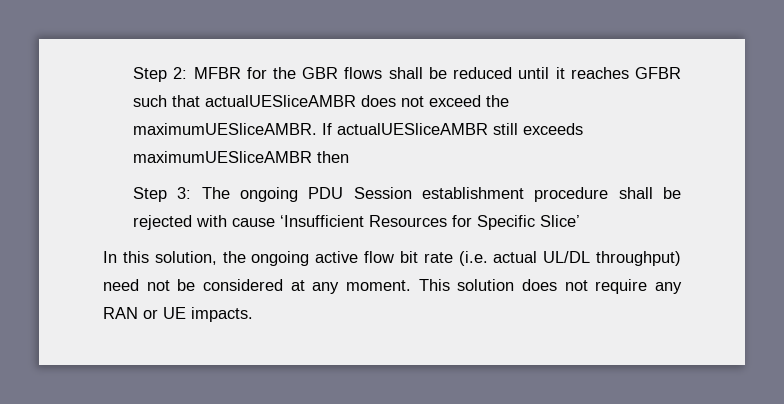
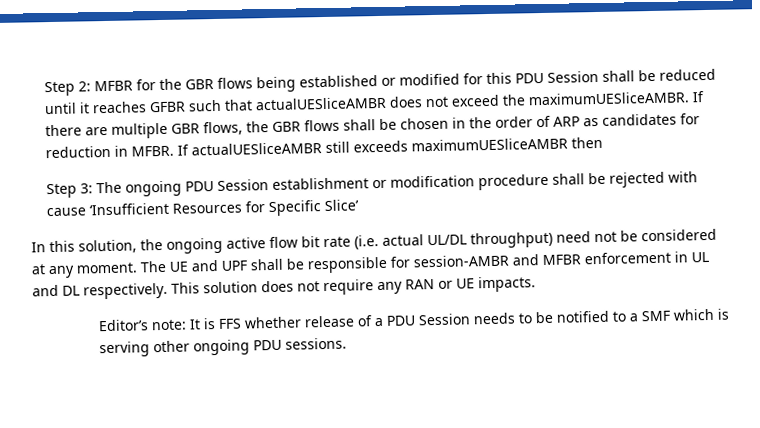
- Step 2: MFBR for the GBR flows shall be reduced until it reaches GFBR such that actualUESliceAMBR does not exceed the maximumUESliceAMBR.
+ Step 2: MFBR for the GBR flows being established or modified for this PDU Session shall be reduced until it reaches GFBR such that actualUESliceAMBR does not exceed the maximumUESliceAMBR.
- If actualUESliceAMBR still exceeds maximumUESliceAMBR then
+ If there are multiple GBR flows, the GBR flows shall be chosen in the order of ARP as candidates for reduction in MFBR. If actualUESliceAMBR still exceeds maximumUESliceAMBR then
- Step 3: The ongoing PDU Session establishment procedure shall be rejected with cause ‘Insufficient Resources for Specific Slice’
+ Step 3: The ongoing PDU Session establishment or modification procedure shall be rejected with cause ‘Insufficient Resources for Specific Slice’
+ The UE and UPF shall be responsible for session-AMBR and MFBR enforcement in UL and DL respectively.
+ Editor’s note: It is FFS whether release of a PDU Session needs to be notified to a SMF which is serving other ongoing PDU sessions.

